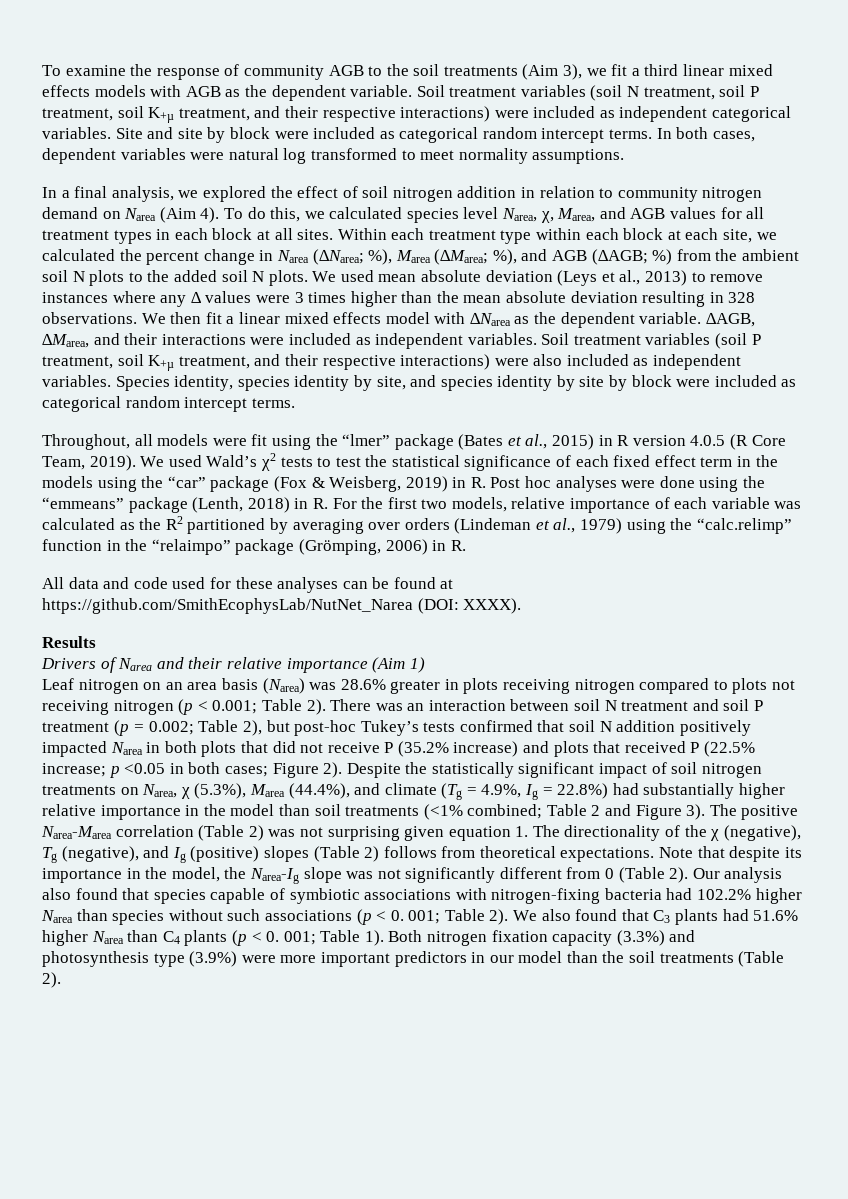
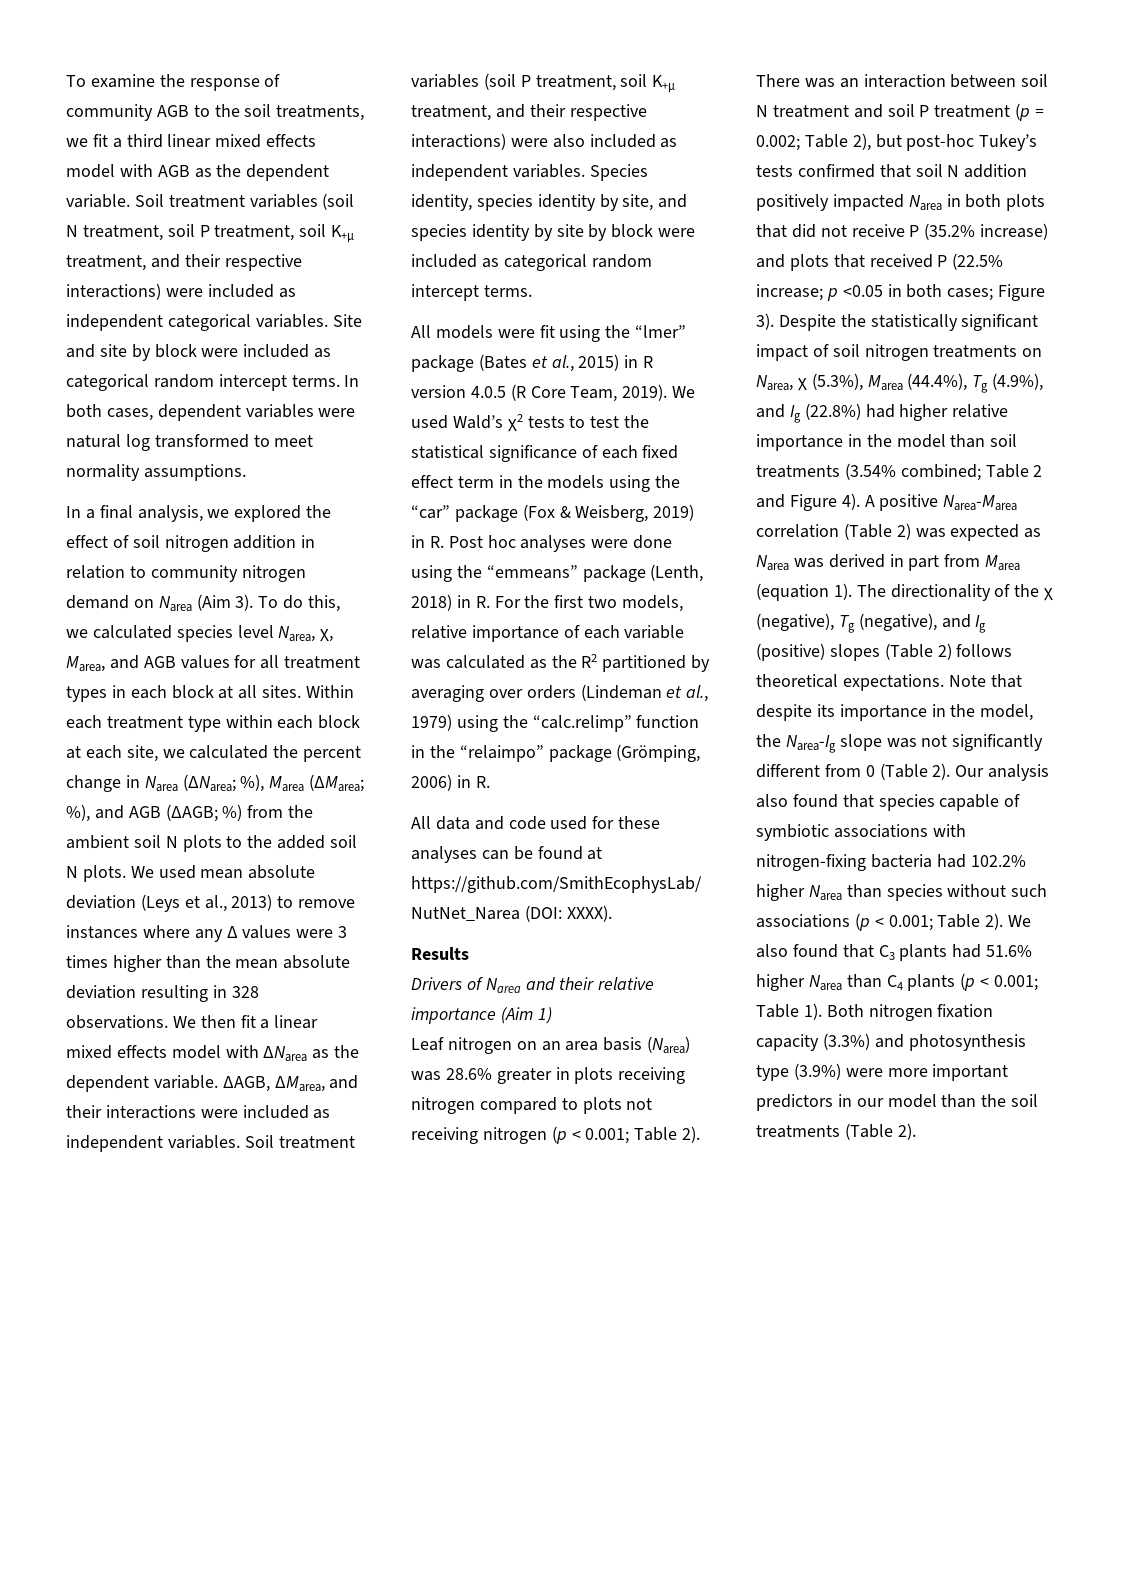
- To examine the response of community AGB to the soil treatments (Aim 3), we fit a third linear mixed effects models with AGB as the dependent variable.
+ To examine the response of community AGB to the soil treatments, we fit a third linear mixed effects model with AGB as the dependent variable.
- In a final analysis, we explored the effect of soil nitrogen addition in relation to community nitrogen demand on Narea (Aim 4).
+ In a final analysis, we explored the effect of soil nitrogen addition in relation to community nitrogen demand on Narea (Aim 3).
- Throughout, all models were fit using the “lmer” package (Bates et al., 2015) in R version 4.0.5 (R Core Team, 2019).
+ All models were fit using the “lmer” package (Bates et al., 2015) in R version 4.0.5 (R Core Team, 2019).
- There was an interaction between soil N treatment and soil P treatment (p = 0.002; Table 2), but post-hoc Tukey’s tests confirmed that soil N addition positively impacted Narea in both plots that did not receive P (35.2% increase) and plots that received P (22.5% increase; p <0.05 in both cases; Figure 2).
+ There was an interaction between soil N treatment and soil P treatment (p = 0.002; Table 2), but post-hoc Tukey’s tests confirmed that soil N addition positively impacted Narea in both plots that did not receive P (35.2% increase) and plots that received P (22.5% increase; p <0.05 in both cases; Figure 3).
- Despite the statistically significant impact of soil nitrogen treatments on Narea, χ (5.3%), Marea (44.4%), and climate (Tg = 4.9%, Ig = 22.8%) had substantially higher relative importance in the model than soil treatments (<1% combined; Table 2 and Figure 3). The positive Narea-Marea correlation (Table 2) was not surprising given equation 1. The directionality of the χ (negative), Tg (negative), and Ig (positive) slopes (Table 2) follows from theoretical expectations.
+ Despite the statistically significant impact of soil nitrogen treatments on Narea, χ (5.3%), Marea (44.4%), Tg (4.9%), and Ig (22.8%) had higher relative importance in the model than soil treatments (3.54% combined; Table 2 and Figure 4). A positive Narea-Marea correlation (Table 2) was expected as Narea was derived in part from Marea (equation 1). The directionality of the χ (negative), Tg (negative), and Ig (positive) slopes (Table 2) follows theoretical expectations.
- Our analysis also found that species capable of symbiotic associations with nitrogen-fixing bacteria had 102.2% higher Narea than species without such associations (p < 0. 001; Table 2).
+ Our analysis also found that species capable of symbiotic associations with nitrogen-fixing bacteria had 102.2% higher Narea than species without such associations (p < 0.001; Table 2).
- We also found that C3 plants had 51.6% higher Narea than C4 plants (p < 0. 001; Table 1).
+ We also found that C3 plants had 51.6% higher Narea than C4 plants (p < 0.001; Table 1).

